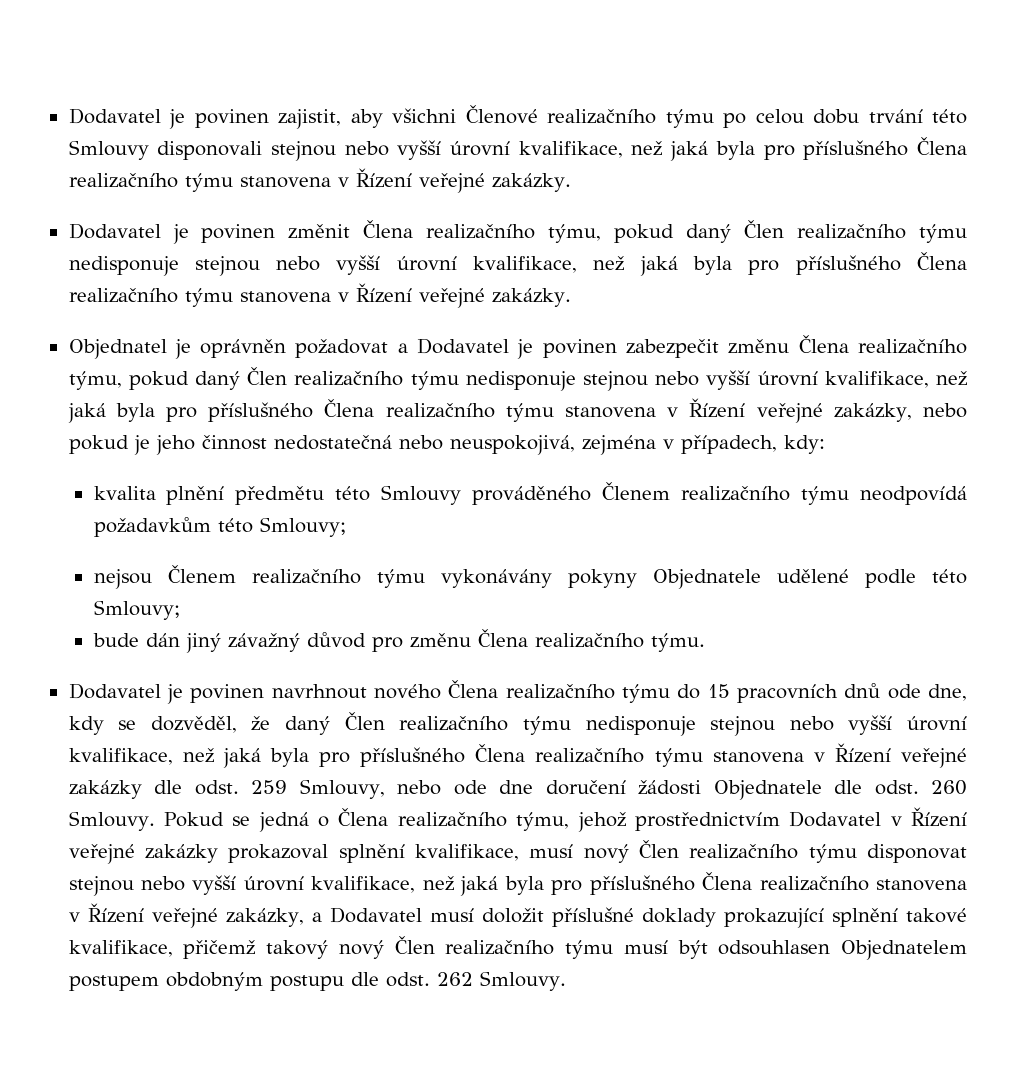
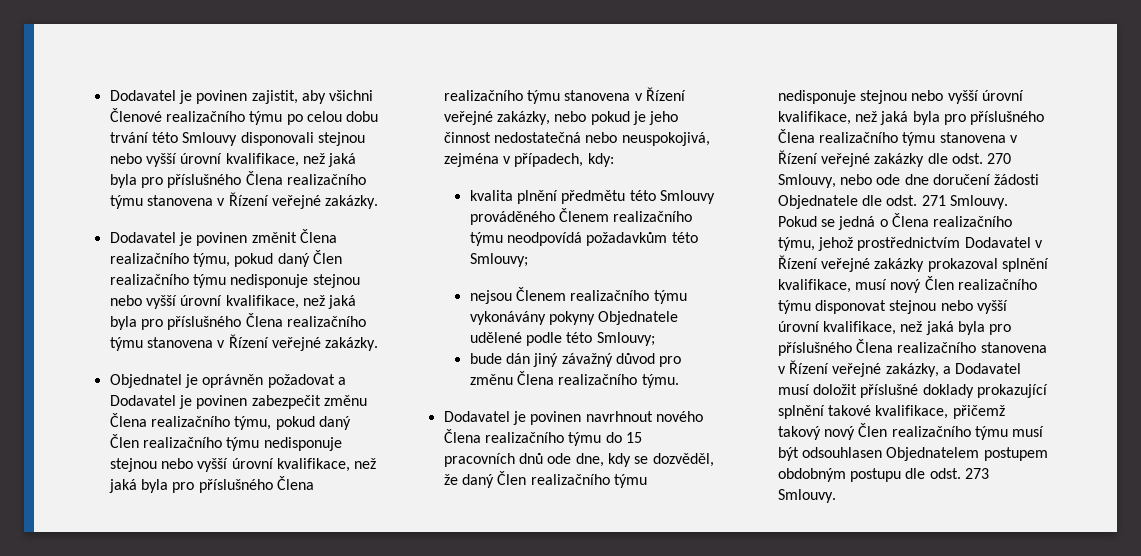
- Dodavatel je povinen navrhnout nového Člena realizačního týmu do 15 pracovních dnů ode dne, kdy se dozvěděl, že daný Člen realizačního týmu nedisponuje stejnou nebo vyšší úrovní kvalifikace, než jaká byla pro příslušného Člena realizačního týmu stanovena v Řízení veřejné zakázky dle odst. 259 Smlouvy, nebo ode dne doručení žádosti Objednatele dle odst. 260 Smlouvy.
+ Dodavatel je povinen navrhnout nového Člena realizačního týmu do 15 pracovních dnů ode dne, kdy se dozvěděl, že daný Člen realizačního týmu nedisponuje stejnou nebo vyšší úrovní kvalifikace, než jaká byla pro příslušného Člena realizačního týmu stanovena v Řízení veřejné zakázky dle odst. 270 Smlouvy, nebo ode dne doručení žádosti Objednatele dle odst. 271 Smlouvy.
- Pokud se jedná o Člena realizačního týmu, jehož prostřednictvím Dodavatel v Řízení veřejné zakázky prokazoval splnění kvalifikace, musí nový Člen realizačního týmu disponovat stejnou nebo vyšší úrovní kvalifikace, než jaká byla pro příslušného Člena realizačního stanovena v Řízení veřejné zakázky, a Dodavatel musí doložit příslušné doklady prokazující splnění takové kvalifikace, přičemž takový nový Člen realizačního týmu musí být odsouhlasen Objednatelem postupem obdobným postupu dle odst. 262 Smlouvy.
+ Pokud se jedná o Člena realizačního týmu, jehož prostřednictvím Dodavatel v Řízení veřejné zakázky prokazoval splnění kvalifikace, musí nový Člen realizačního týmu disponovat stejnou nebo vyšší úrovní kvalifikace, než jaká byla pro příslušného Člena realizačního stanovena v Řízení veřejné zakázky, a Dodavatel musí doložit příslušné doklady prokazující splnění takové kvalifikace, přičemž takový nový Člen realizačního týmu musí být odsouhlasen Objednatelem postupem obdobným postupu dle odst. 273 Smlouvy.

